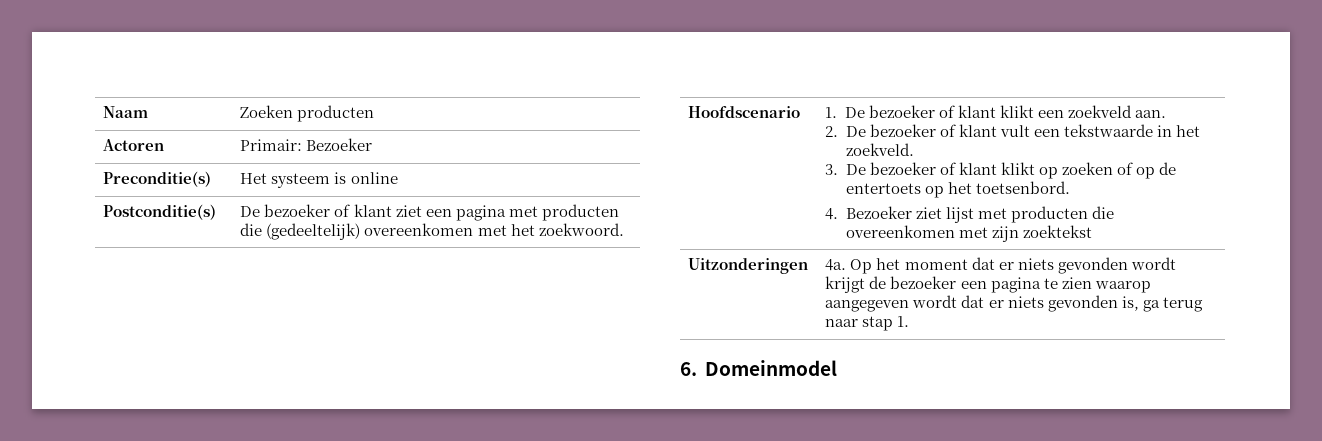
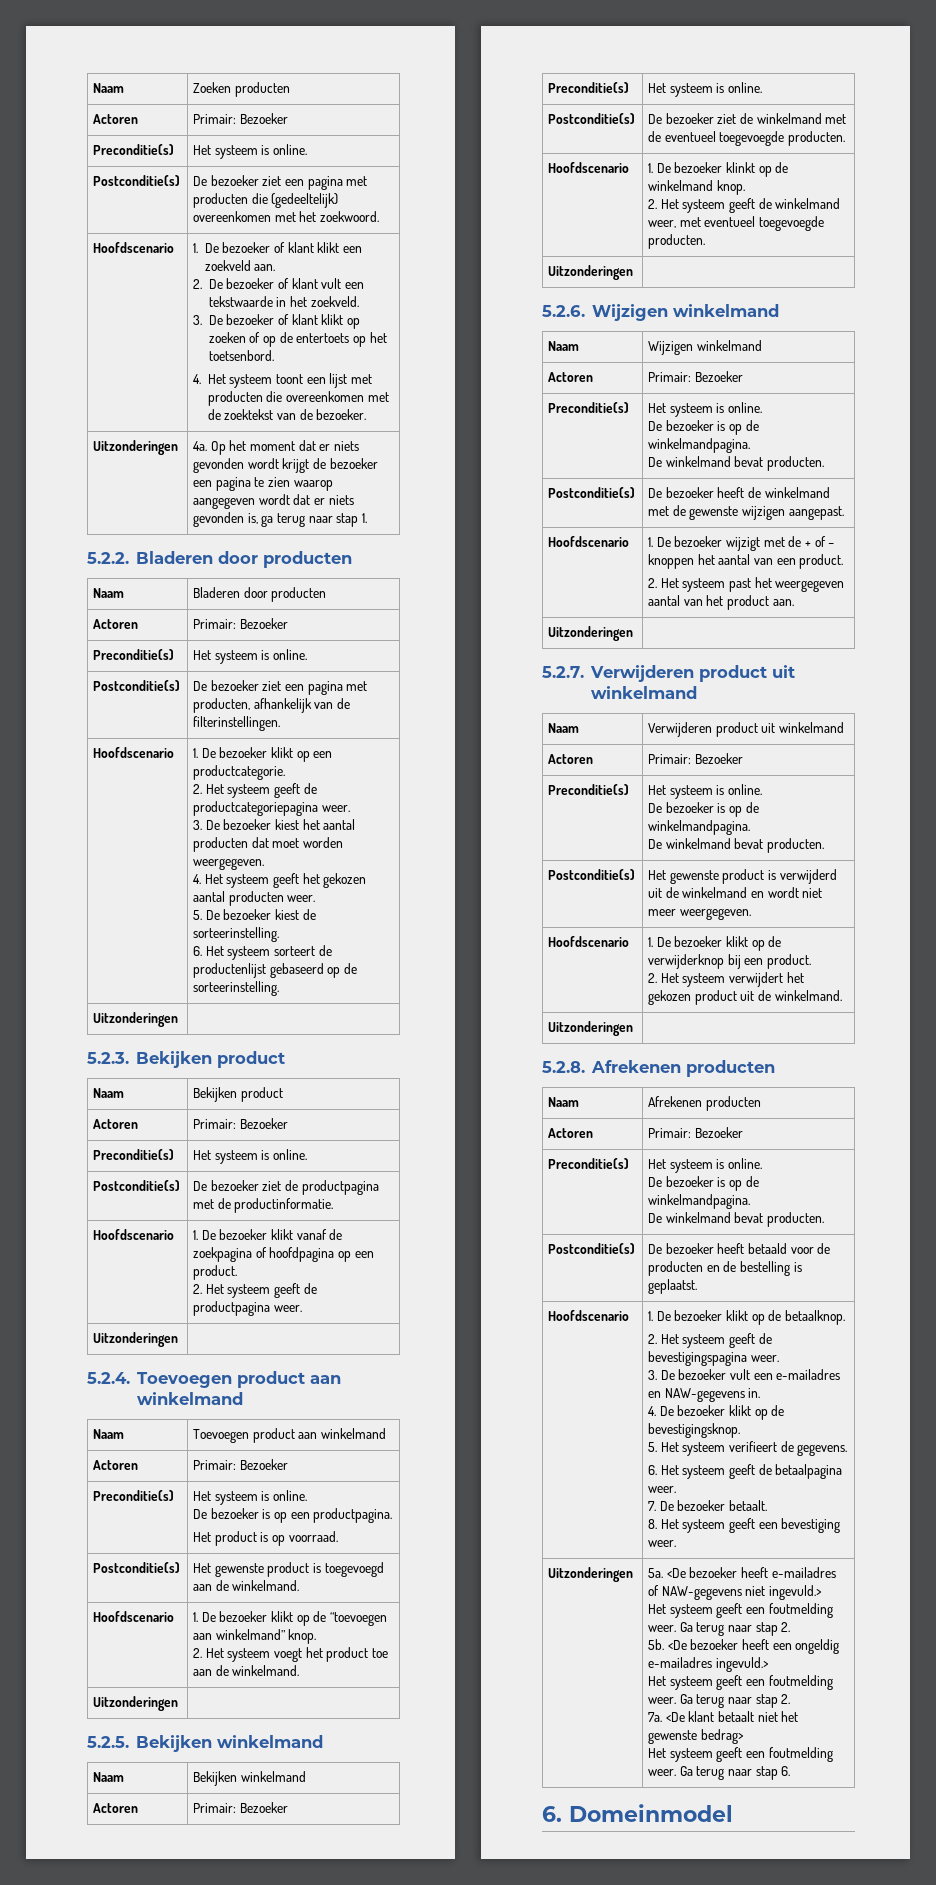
  Naam | Zoeken producten
  Actoren | Primair: Bezoeker
- Preconditie(s) | Het systeem is online
- Postconditie(s) | De bezoeker of klant ziet een pagina met producten die (gedeeltelijk) overeenkomen met het zoekwoord.
+ Preconditie(s) | Het systeem is online.
+ Postconditie(s) | De bezoeker ziet een pagina met producten die (gedeeltelijk) overeenkomen met het zoekwoord.
- 4. Bezoeker ziet lijst met producten die overeenkomen met zijn zoektekst
+ 4. Het systeem toont een lijst met producten die overeenkomen met de zoektekst van de bezoeker.
+ 5.2.2. Bladeren door producten
+ Naam | Bladeren door producten
+ Actoren | Primair: Bezoeker
+ Preconditie(s) | Het systeem is online.
+ Postconditie(s) | De bezoeker ziet een pagina met producten, afhankelijk van de filterinstellingen.
+ Hoofdscenario | 1. De bezoeker klikt op een productcategorie.
+ 2. Het systeem geeft de productcategoriepagina weer.
+ 3. De bezoeker kiest het aantal producten dat moet worden weergegeven.
+ 4. Het systeem geeft het gekozen aantal producten weer.
+ 5. De bezoeker kiest de sorteerinstelling.
+ 6. Het systeem sorteert de productenlijst gebaseerd op de sorteerinstelling.
+ Uitzonderingen |
+ 5.2.3. Bekijken product
+ Naam | Bekijken product
+ Actoren | Primair: Bezoeker
+ Preconditie(s) | Het systeem is online.
+ Postconditie(s) | De bezoeker ziet de productpagina met de productinformatie.
+ Hoofdscenario | 1. De bezoeker klikt vanaf de zoekpagina of hoofdpagina op een product.
+ 2. Het systeem geeft de productpagina weer.
+ Uitzonderingen |
+ 5.2.4. Toevoegen product aan winkelmand
+ Naam | Toevoegen product aan winkelmand
+ Actoren | Primair: Bezoeker
+ Preconditie(s) | Het systeem is online.
+ De bezoeker is op een productpagina.
+ Het product is op voorraad.
+ Postconditie(s) | Het gewenste product is toegevoegd aan de winkelmand.
+ Hoofdscenario | 1. De bezoeker klikt op de “toevoegen aan winkelmand” knop.
+ 2. Het systeem voegt het product toe aan de winkelmand.
+ Uitzonderingen |
+ 5.2.5. Bekijken winkelmand
+ Naam | Bekijken winkelmand
+ Actoren | Primair: Bezoeker
+ Preconditie(s) | Het systeem is online.
+ Postconditie(s) | De bezoeker ziet de winkelmand met de eventueel toegevoegde producten.
+ Hoofdscenario | 1. De bezoeker klinkt op de winkelmand knop.
+ 2. Het systeem geeft de winkelmand weer, met eventueel toegevoegde producten.
+ Uitzonderingen |
+ 5.2.6. Wijzigen winkelmand
+ Naam | Wijzigen winkelmand
+ Actoren | Primair: Bezoeker
+ Preconditie(s) | Het systeem is online.
+ De bezoeker is op de winkelmandpagina.
+ De winkelmand bevat producten.
+ Postconditie(s) | De bezoeker heeft de winkelmand met de gewenste wijzigen aangepast.
+ Hoofdscenario | 1. De bezoeker wijzigt met de + of – knoppen het aantal van een product.
+ 2. Het systeem past het weergegeven aantal van het product aan.
+ Uitzonderingen |
+ 5.2.7. Verwijderen product uit winkelmand
+ Naam | Verwijderen product uit winkelmand
+ Actoren | Primair: Bezoeker
+ Preconditie(s) | Het systeem is online.
+ De bezoeker is op de winkelmandpagina.
+ De winkelmand bevat producten.
+ Postconditie(s) | Het gewenste product is verwijderd uit de winkelmand en wordt niet meer weergegeven.
+ Hoofdscenario | 1. De bezoeker klikt op de verwijderknop bij een product.
+ 2. Het systeem verwijdert het gekozen product uit de winkelmand.
+ Uitzonderingen |
+ 5.2.8. Afrekenen producten
+ Naam | Afrekenen producten
+ Actoren | Primair: Bezoeker
+ Preconditie(s) | Het systeem is online.
+ De bezoeker is op de winkelmandpagina.
+ De winkelmand bevat producten.
+ Postconditie(s) | De bezoeker heeft betaald voor de producten en de bestelling is geplaatst.
+ Hoofdscenario | 1. De bezoeker klikt op de betaalknop.
+ 2. Het systeem geeft de bevestigingspagina weer.
+ 3. De bezoeker vult een e-mailadres en NAW-gegevens in.
+ 4. De bezoeker klikt op de bevestigingsknop.
+ 5. Het systeem verifieert de gegevens.
+ 6. Het systeem geeft de betaalpagina weer.
+ 7. De bezoeker betaalt.
+ 8. Het systeem geeft een bevestiging weer.
+ Uitzonderingen | 5a. <De bezoeker heeft e-mailadres of NAW-gegevens niet ingevuld.>
+ Het systeem geeft een foutmelding weer. Ga terug naar stap 2.
+ 5b. <De bezoeker heeft een ongeldig e-mailadres ingevuld.>
+ Het systeem geeft een foutmelding weer. Ga terug naar stap 2.
+ 7a. <De klant betaalt niet het gewenste bedrag>
+ Het systeem geeft een foutmelding weer. Ga terug naar stap 6.

